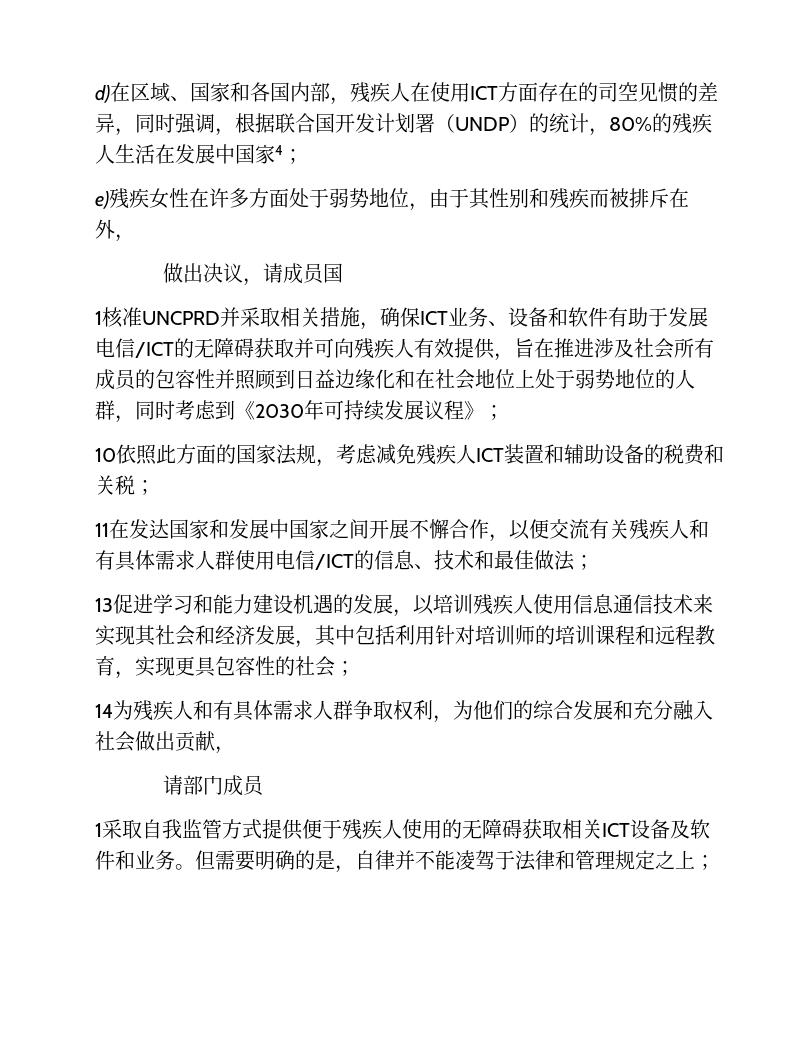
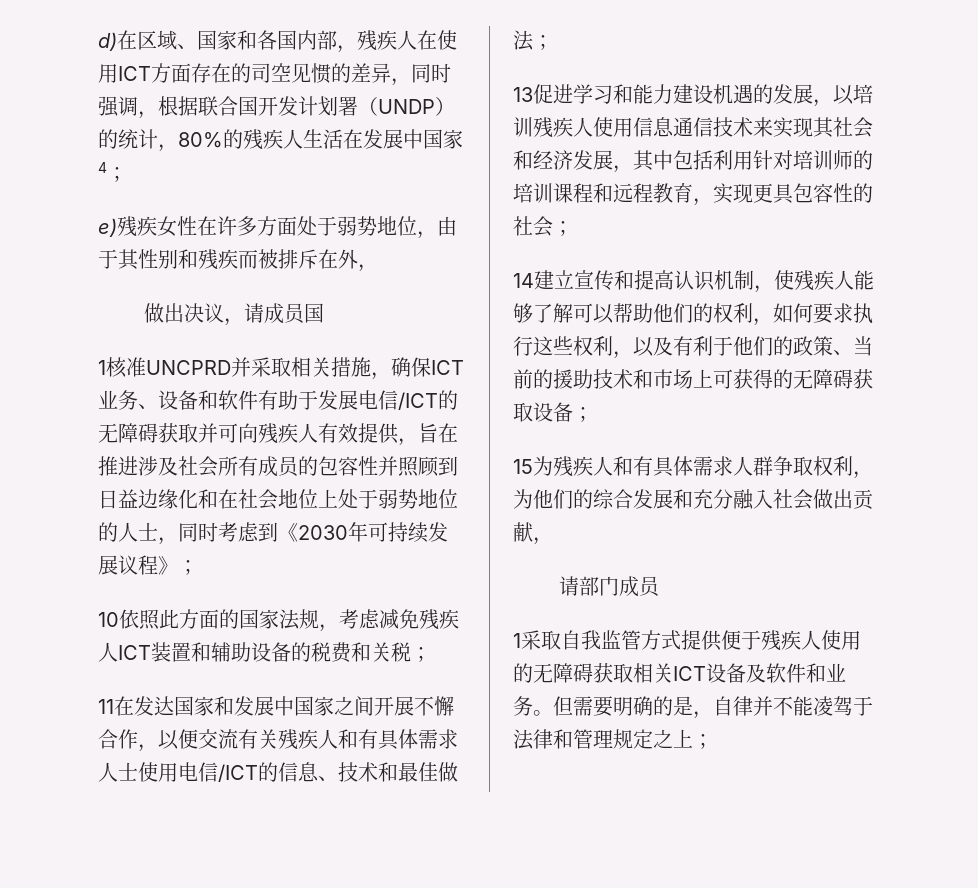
- 1核准UNCPRD并采取相关措施，确保ICT业务、设备和软件有助于发展电信/ICT的无障碍获取并可向残疾人有效提供，旨在推进涉及社会所有成员的包容性并照顾到日益边缘化和在社会地位上处于弱势地位的人群，同时考虑到《2030年可持续发展议程》；
+ 1核准UNCPRD并采取相关措施，确保ICT业务、设备和软件有助于发展电信/ICT的无障碍获取并可向残疾人有效提供，旨在推进涉及社会所有成员的包容性并照顾到日益边缘化和在社会地位上处于弱势地位的人士，同时考虑到《2030年可持续发展议程》；
- 11在发达国家和发展中国家之间开展不懈合作，以便交流有关残疾人和有具体需求人群使用电信/ICT的信息、技术和最佳做法；
+ 11在发达国家和发展中国家之间开展不懈合作，以便交流有关残疾人和有具体需求人士使用电信/ICT的信息、技术和最佳做法；
- 14为残疾人和有具体需求人群争取权利，为他们的综合发展和充分融入社会做出贡献，
+ 14建立宣传和提高认识机制，使残疾人能够了解可以帮助他们的权利，如何要求执行这些权利，以及有利于他们的政策、当前的援助技术和市场上可获得的无障碍获取设备；
+ 15为残疾人和有具体需求人群争取权利，为他们的综合发展和充分融入社会做出贡献，

